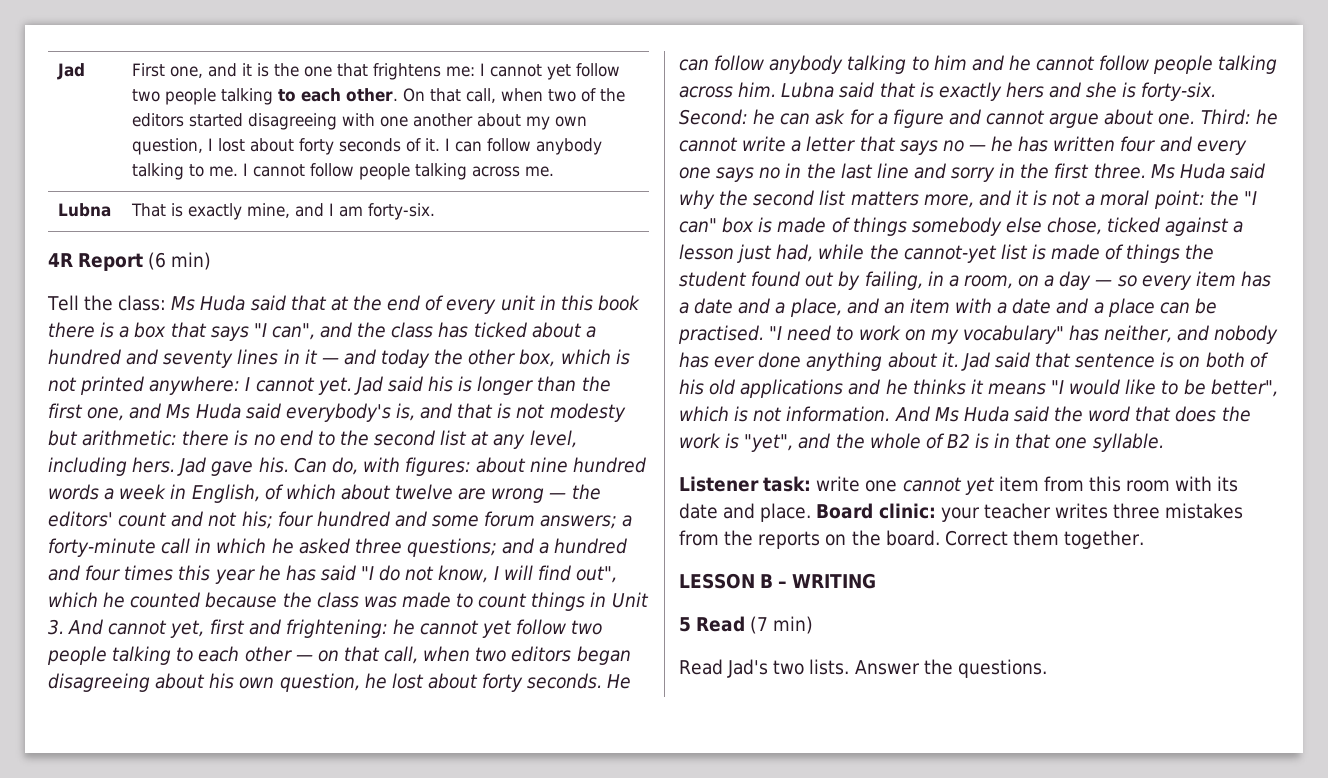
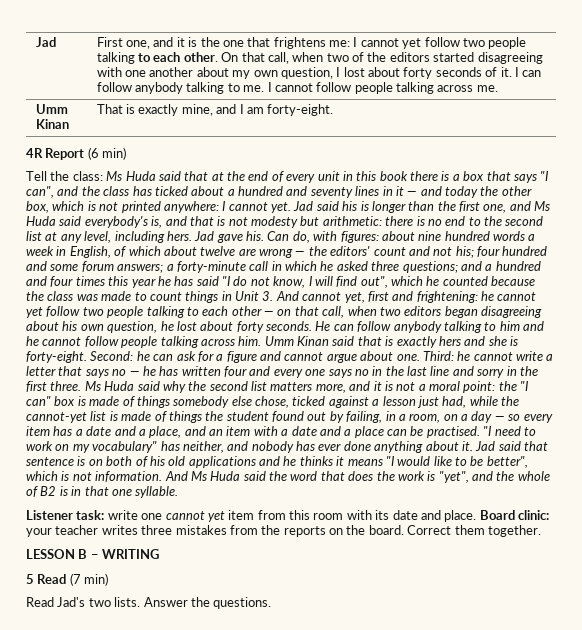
- Lubna | That is exactly mine, and I am forty-six.
+ Umm Kinan | That is exactly mine, and I am forty-eight.
- Lubna said that is exactly hers and she is forty-six.
+ Umm Kinan said that is exactly hers and she is forty-eight.

